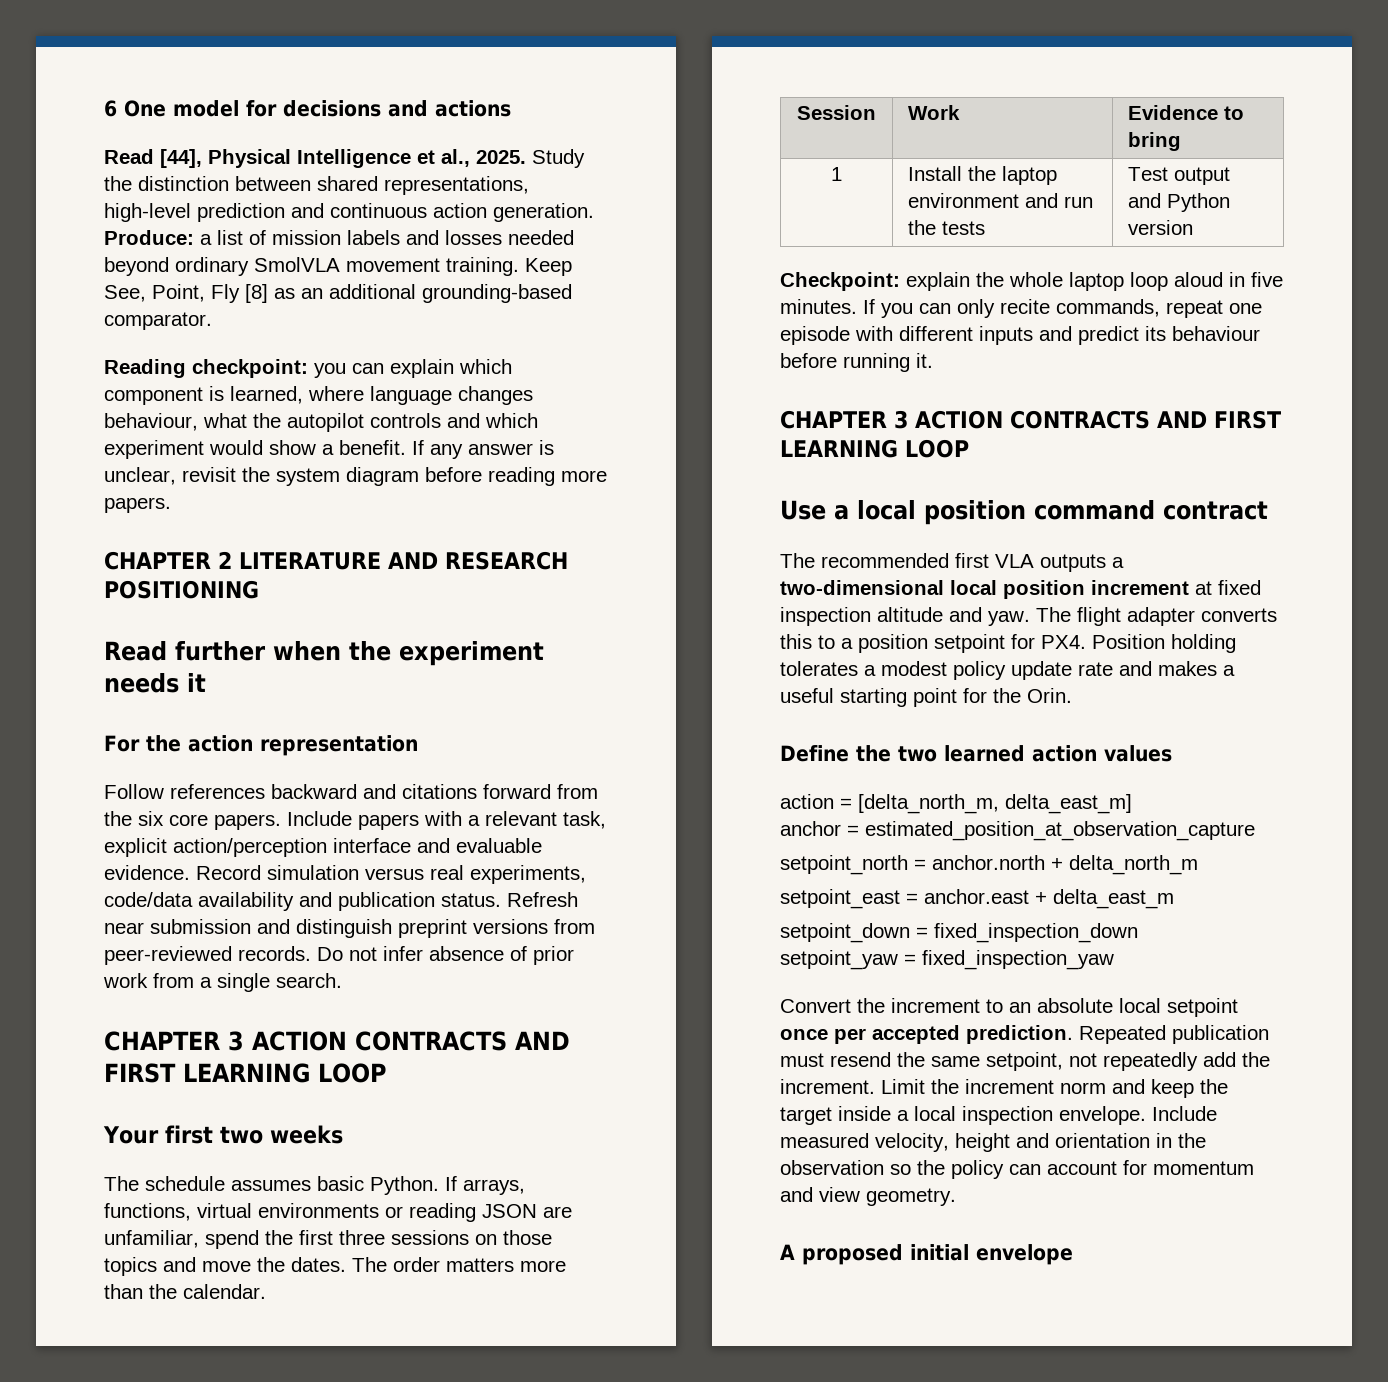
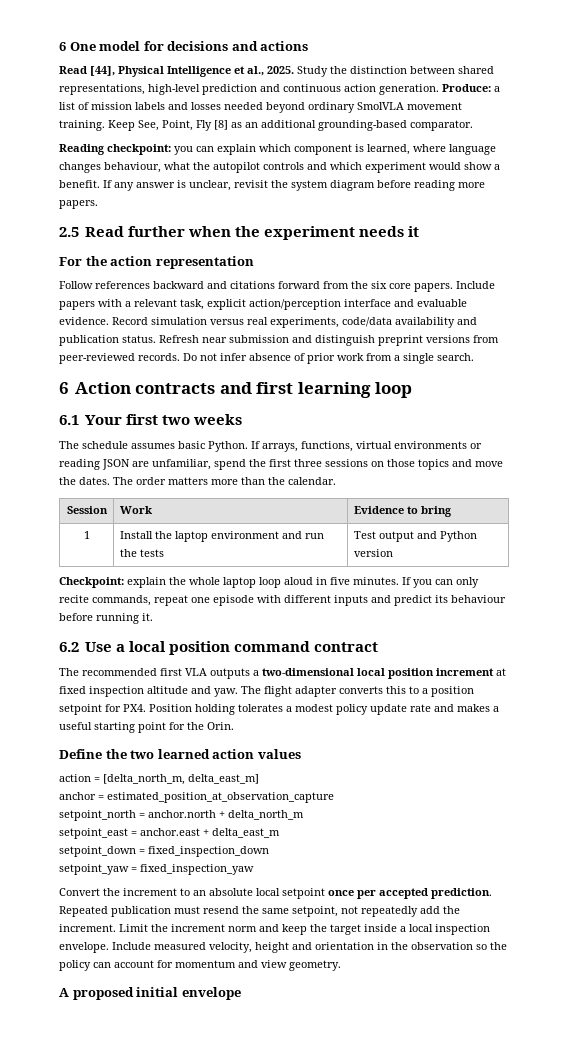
- CHAPTER 2 LITERATURE AND RESEARCH POSITIONING
- Read further when the experiment needs it
+ 2.5 Read further when the experiment needs it
  Do not infer absence of prior work from a single search.
- CHAPTER 3 ACTION CONTRACTS AND FIRST LEARNING LOOP
- Your first two weeks
+ 6 Action contracts and first learning loop
+ 6.1 Your first two weeks
  If you can only recite commands, repeat one episode with different inputs and predict its behaviour before running it.
- CHAPTER 3 ACTION CONTRACTS AND FIRST LEARNING LOOP
- Use a local position command contract
+ 6.2 Use a local position command contract

